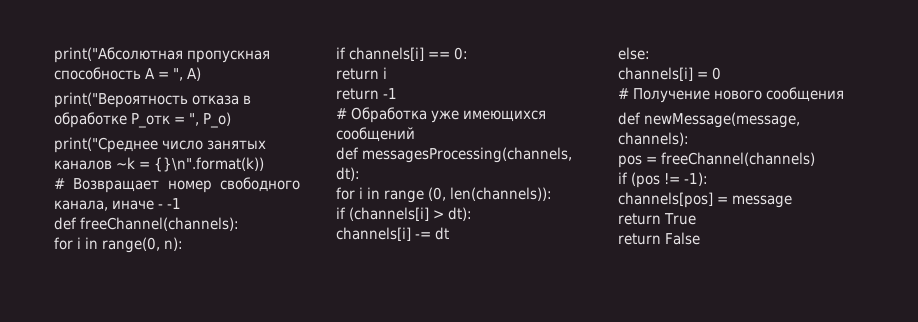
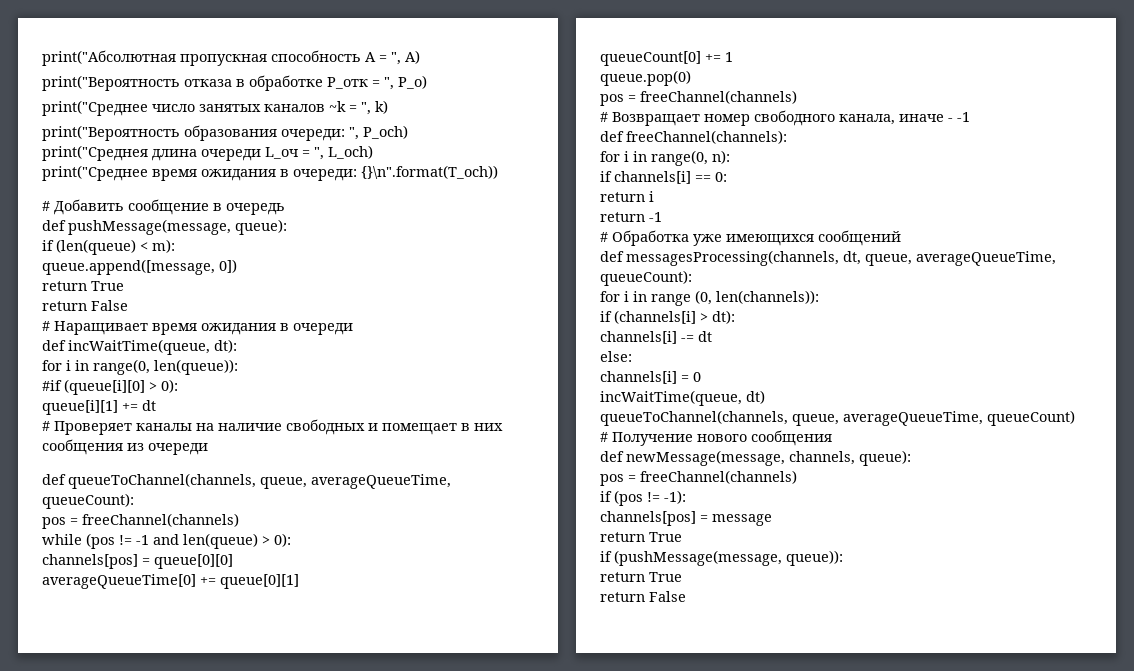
- print("Среднее число занятых каналов ~k = {}\n".format(k))
+ print("Среднее число занятых каналов ~k = ", k)
+ print("Вероятность образования очереди: ", P_och)
+ print("Среднея длина очереди L_оч = ", L_och)
+ print("Среднее время ожидания в очереди: {}\n".format(T_och))
+ # Добавить сообщение в очередь
+ def pushMessage(message, queue):
+ if (len(queue) < m):
+ queue.append([message, 0])
+ return True
+ return False
+ # Наращивает время ожидания в очереди
+ def incWaitTime(queue, dt):
+ for i in range(0, len(queue)):
+ #if (queue[i][0] > 0):
+ queue[i][1] += dt
+ # Проверяет каналы на наличие свободных и помещает в них сообщения из очереди
+ def queueToChannel(channels, queue, averageQueueTime, queueCount):
+ pos = freeChannel(channels)
+ while (pos != -1 and len(queue) > 0):
+ channels[pos] = queue[0][0]
+ averageQueueTime[0] += queue[0][1]
+ queueCount[0] += 1
+ queue.pop(0)
+ pos = freeChannel(channels)
- def messagesProcessing(channels, dt):
+ def messagesProcessing(channels, dt, queue, averageQueueTime, queueCount):
+ incWaitTime(queue, dt)
+ queueToChannel(channels, queue, averageQueueTime, queueCount)
- def newMessage(message, channels):
+ def newMessage(message, channels, queue):
+ if (pushMessage(message, queue)):
+ return True

